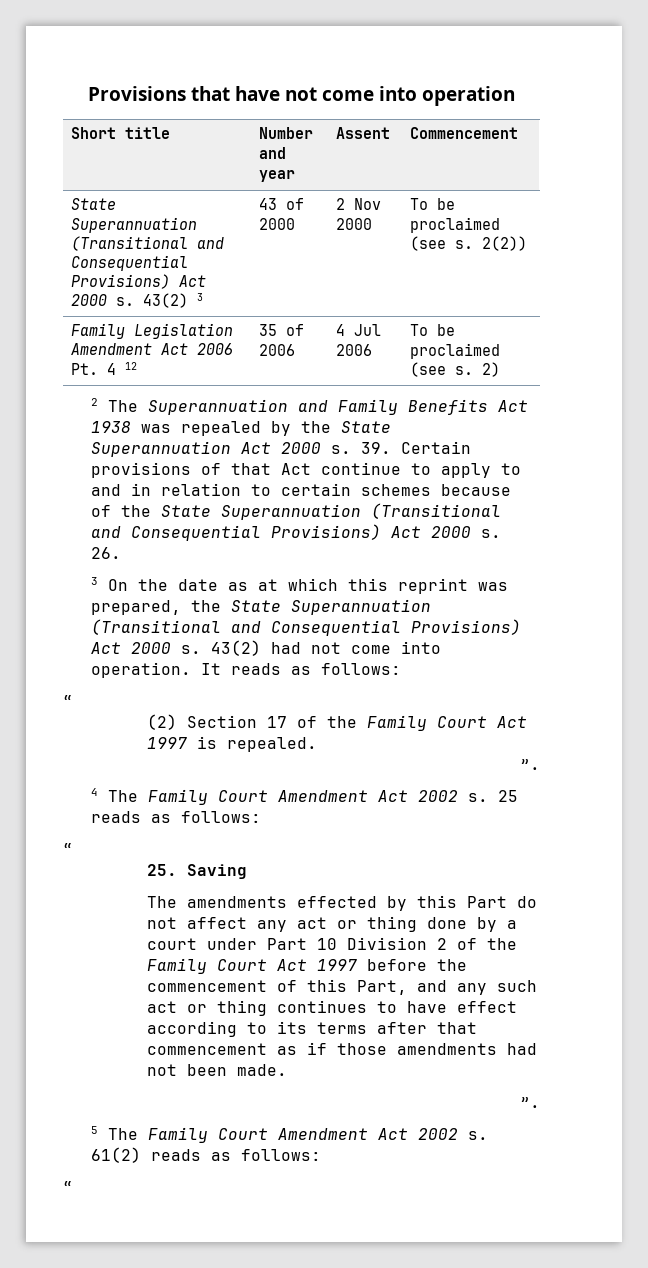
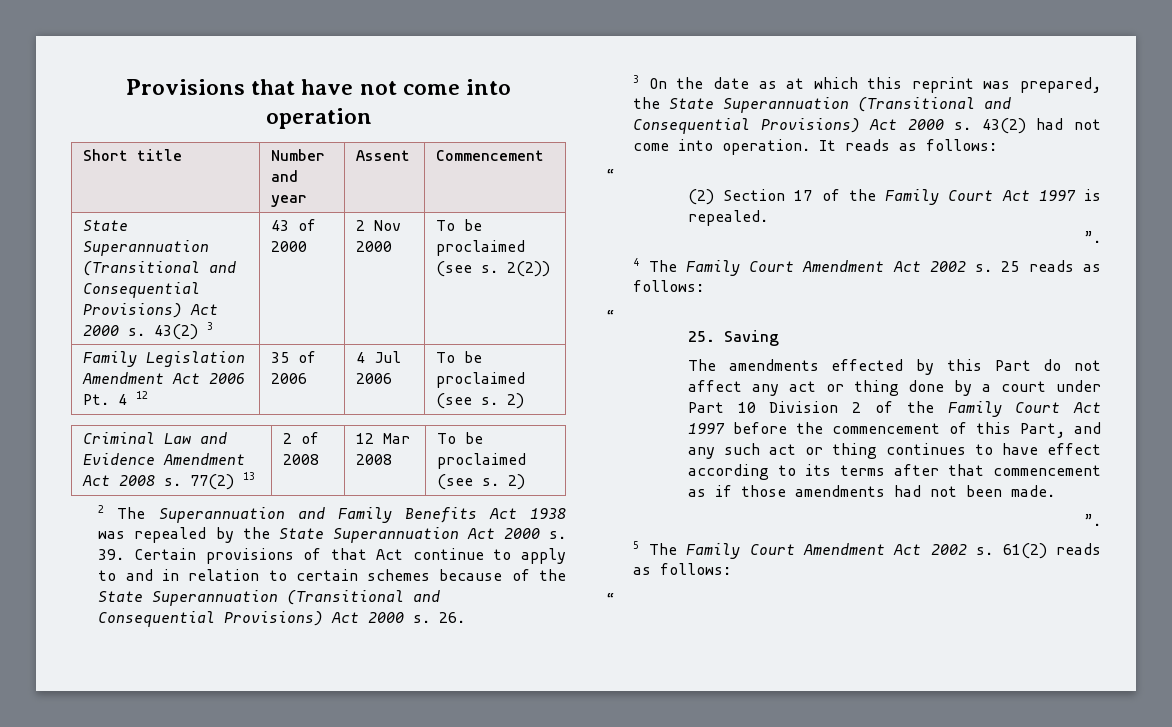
+ Criminal Law and Evidence Amendment Act 2008 s. 77(2) 13 | 2 of 2008 | 12 Mar 2008 | To be proclaimed (see s. 2)

